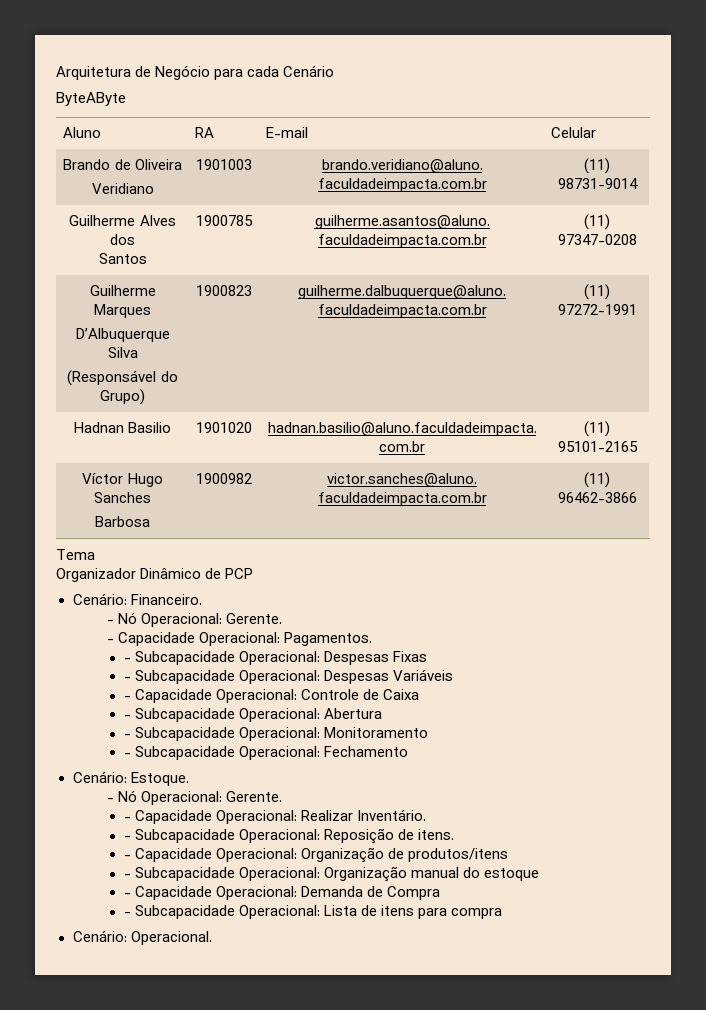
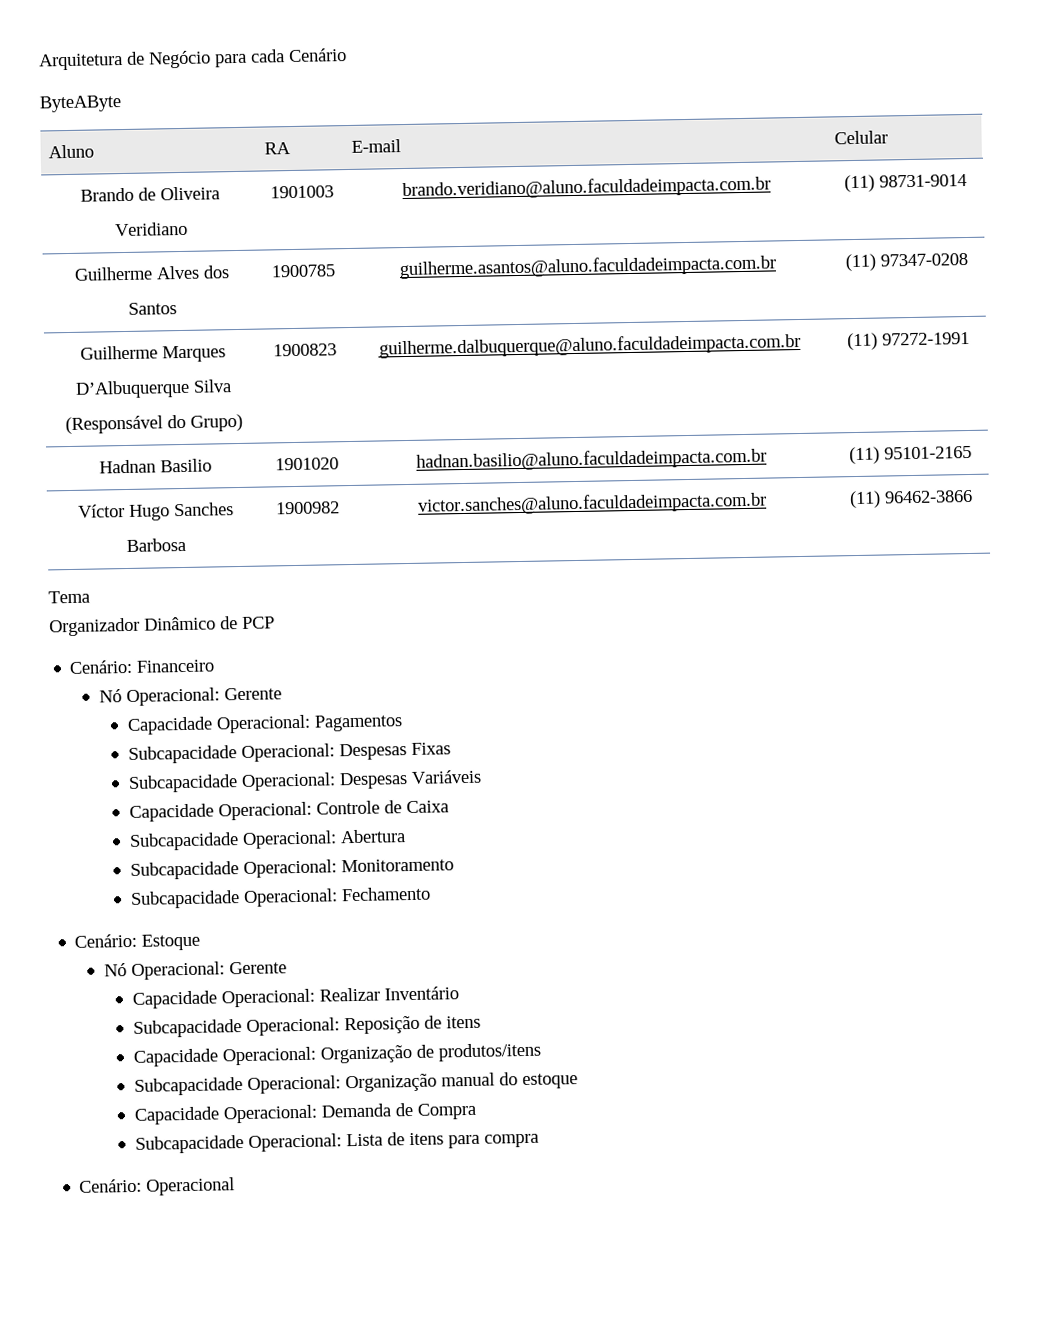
- Cenário: Financeiro.
- - Nó Operacional: Gerente.
- - Capacidade Operacional: Pagamentos.
- - Subcapacidade Operacional: Despesas Fixas
+ Cenário: Financeiro
+ Nó Operacional: Gerente
+ Capacidade Operacional: Pagamentos
+ Subcapacidade Operacional: Despesas Fixas
- - Subcapacidade Operacional: Despesas Variáveis
+ Subcapacidade Operacional: Despesas Variáveis
- - Capacidade Operacional: Controle de Caixa
+ Capacidade Operacional: Controle de Caixa
- - Subcapacidade Operacional: Abertura
+ Subcapacidade Operacional: Abertura
- - Subcapacidade Operacional: Monitoramento
+ Subcapacidade Operacional: Monitoramento
- - Subcapacidade Operacional: Fechamento
+ Subcapacidade Operacional: Fechamento
- Cenário: Estoque.
- - Nó Operacional: Gerente.
- - Capacidade Operacional: Realizar Inventário.
- - Subcapacidade Operacional: Reposição de itens.
- - Capacidade Operacional: Organização de produtos/itens
+ Cenário: Estoque
+ Nó Operacional: Gerente
+ Capacidade Operacional: Realizar Inventário
+ Subcapacidade Operacional: Reposição de itens
+ Capacidade Operacional: Organização de produtos/itens
- - Subcapacidade Operacional: Organização manual do estoque
+ Subcapacidade Operacional: Organização manual do estoque
- - Capacidade Operacional: Demanda de Compra
+ Capacidade Operacional: Demanda de Compra
- - Subcapacidade Operacional: Lista de itens para compra
+ Subcapacidade Operacional: Lista de itens para compra
- Cenário: Operacional.
+ Cenário: Operacional

